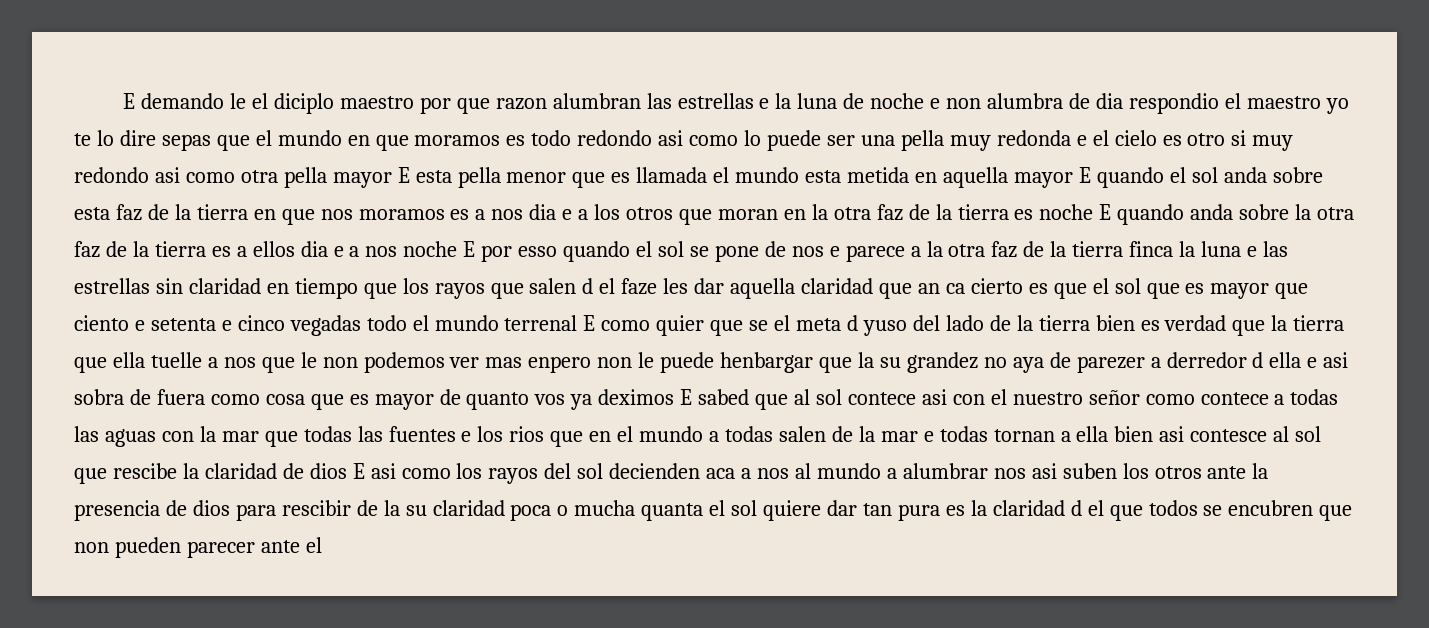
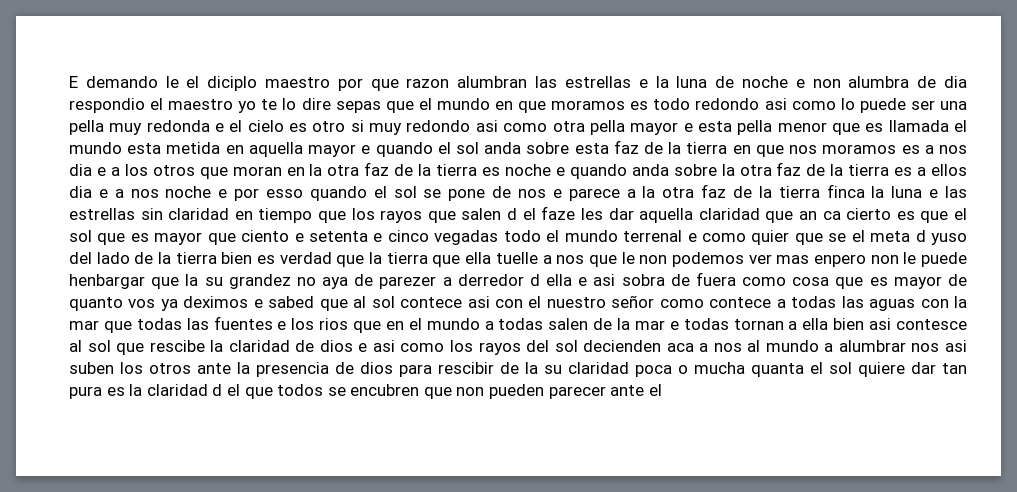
- E demando le el diciplo maestro por que razon alumbran las estrellas e la luna de noche e non alumbra de dia respondio el maestro yo te lo dire sepas que el mundo en que moramos es todo redondo asi como lo puede ser una pella muy redonda e el cielo es otro si muy redondo asi como otra pella mayor E esta pella menor que es llamada el mundo esta metida en aquella mayor E quando el sol anda sobre esta faz de la tierra en que nos moramos es a nos dia e a los otros que moran en la otra faz de la tierra es noche E quando anda sobre la otra faz de la tierra es a ellos dia e a nos noche E por esso quando el sol se pone de nos e parece a la otra faz de la tierra finca la luna e las estrellas sin claridad en tiempo que los rayos que salen d el faze les dar aquella claridad que an ca cierto es que el sol que es mayor que ciento e setenta e cinco vegadas todo el mundo terrenal E como quier que se el meta d yuso del lado de la tierra bien es verdad que la tierra que ella tuelle a nos que le non podemos ver mas enpero non le puede henbargar que la su grandez no aya de parezer a derredor d ella e asi sobra de fuera como cosa que es mayor de quanto vos ya deximos E sabed que al sol contece asi con el nuestro señor como contece a todas las aguas con la mar que todas las fuentes e los rios que en el mundo a todas salen de la mar e todas tornan a ella bien asi contesce al sol que rescibe la claridad de dios E asi como los rayos del sol decienden aca a nos al mundo a alumbrar nos asi suben los otros ante la presencia de dios para rescibir de la su claridad poca o mucha quanta el sol quiere dar tan pura es la claridad d el que todos se encubren que non pueden parecer ante el
+ E demando le el diciplo maestro por que razon alumbran las estrellas e la luna de noche e non alumbra de dia respondio el maestro yo te lo dire sepas que el mundo en que moramos es todo redondo asi como lo puede ser una pella muy redonda e el cielo es otro si muy redondo asi como otra pella mayor e esta pella menor que es llamada el mundo esta metida en aquella mayor e quando el sol anda sobre esta faz de la tierra en que nos moramos es a nos dia e a los otros que moran en la otra faz de la tierra es noche e quando anda sobre la otra faz de la tierra es a ellos dia e a nos noche e por esso quando el sol se pone de nos e parece a la otra faz de la tierra finca la luna e las estrellas sin claridad en tiempo que los rayos que salen d el faze les dar aquella claridad que an ca cierto es que el sol que es mayor que ciento e setenta e cinco vegadas todo el mundo terrenal e como quier que se el meta d yuso del lado de la tierra bien es verdad que la tierra que ella tuelle a nos que le non podemos ver mas enpero non le puede henbargar que la su grandez no aya de parezer a derredor d ella e asi sobra de fuera como cosa que es mayor de quanto vos ya deximos e sabed que al sol contece asi con el nuestro señor como contece a todas las aguas con la mar que todas las fuentes e los rios que en el mundo a todas salen de la mar e todas tornan a ella bien asi contesce al sol que rescibe la claridad de dios e asi como los rayos del sol decienden aca a nos al mundo a alumbrar nos asi suben los otros ante la presencia de dios para rescibir de la su claridad poca o mucha quanta el sol quiere dar tan pura es la claridad d el que todos se encubren que non pueden parecer ante el

